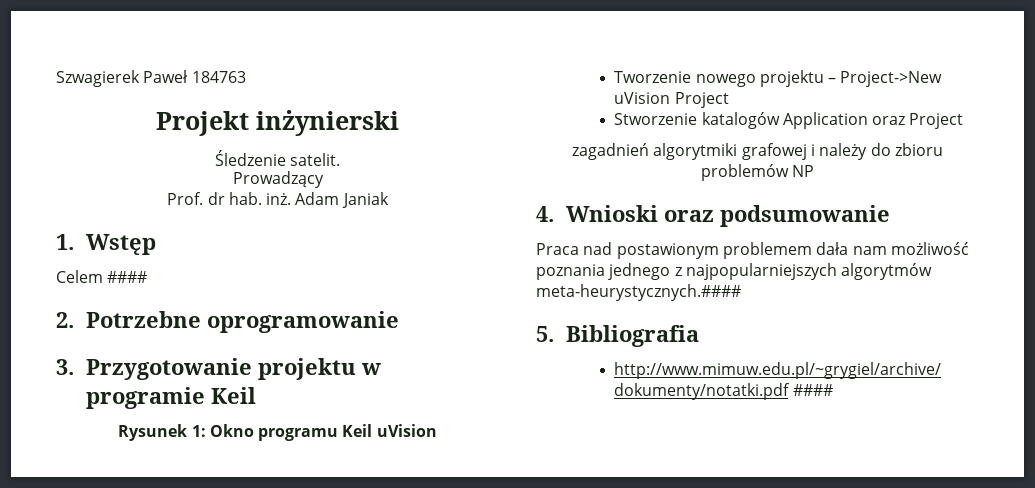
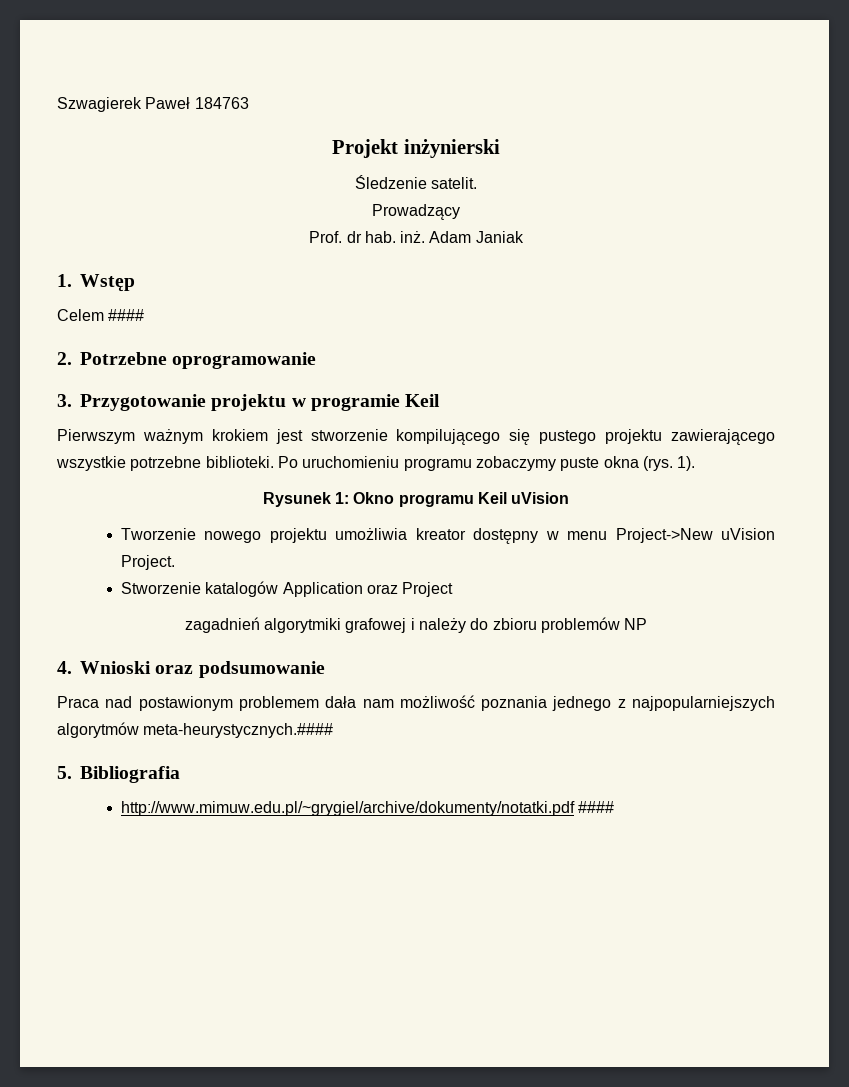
+ Pierwszym ważnym krokiem jest stworzenie kompilującego się pustego projektu zawierającego wszystkie potrzebne biblioteki. Po uruchomieniu programu zobaczymy puste okna (rys. 1).
- Tworzenie nowego projektu – Project->New uVision Project
+ Tworzenie nowego projektu umożliwia kreator dostępny w menu Project->New uVision Project.

